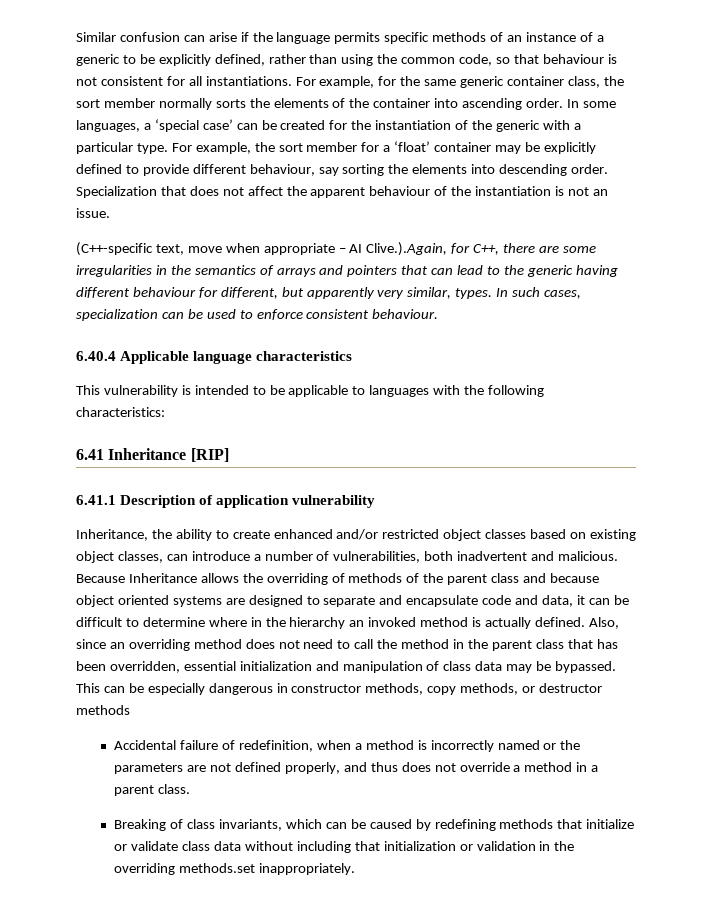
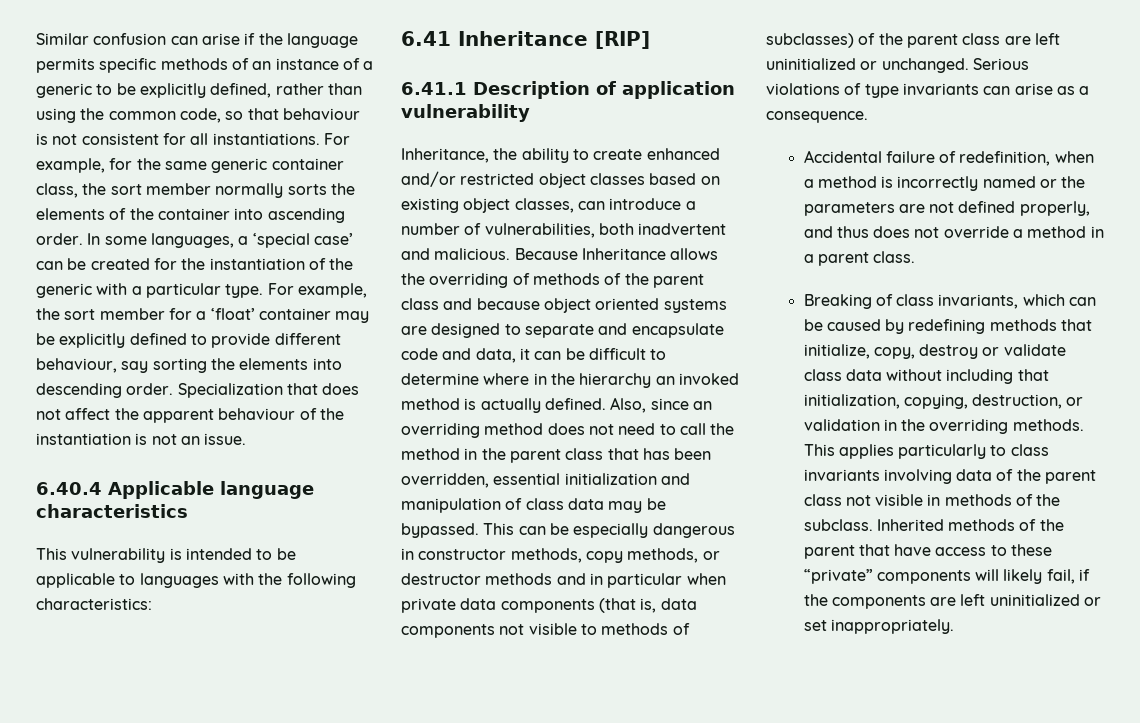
- (C++-specific text, move when appropriate – AI Clive.).Again, for C++, there are some irregularities in the semantics of arrays and pointers that can lead to the generic having different behaviour for different, but apparently very similar, types. In such cases, specialization can be used to enforce consistent behaviour.
- This can be especially dangerous in constructor methods, copy methods, or destructor methods
+ This can be especially dangerous in constructor methods, copy methods, or destructor methods and in particular when private data components (that is, data components not visible to methods of subclasses) of the parent class are left uninitialized or unchanged. Serious violations of type invariants can arise as a consequence.
- Breaking of class invariants, which can be caused by redefining methods that initialize or validate class data without including that initialization or validation in the overriding methods.set inappropriately.
+ Breaking of class invariants, which can be caused by redefining methods that initialize, copy, destroy or validate class data without including that initialization, copying, destruction, or validation in the overriding methods. This applies particularly to class invariants involving data of the parent class not visible in methods of the subclass. Inherited methods of the parent that have access to these “private” components will likely fail, if the components are left uninitialized or set inappropriately.

